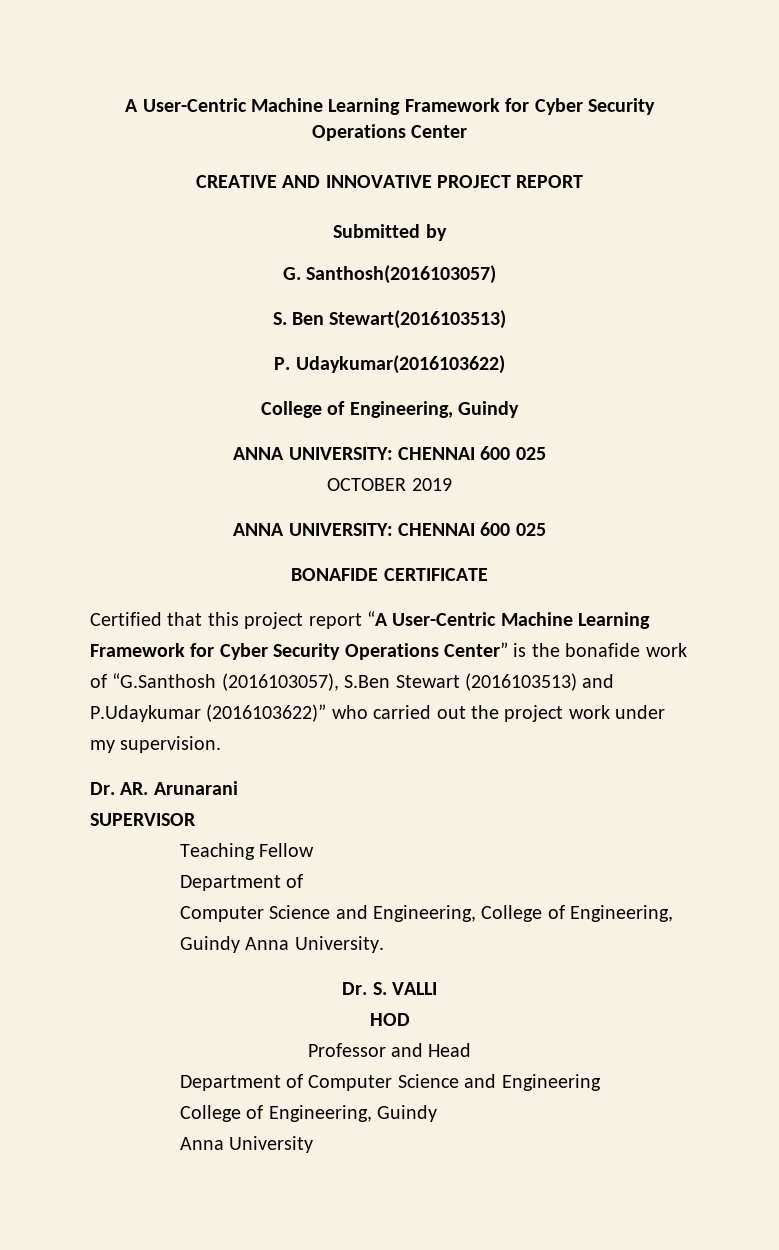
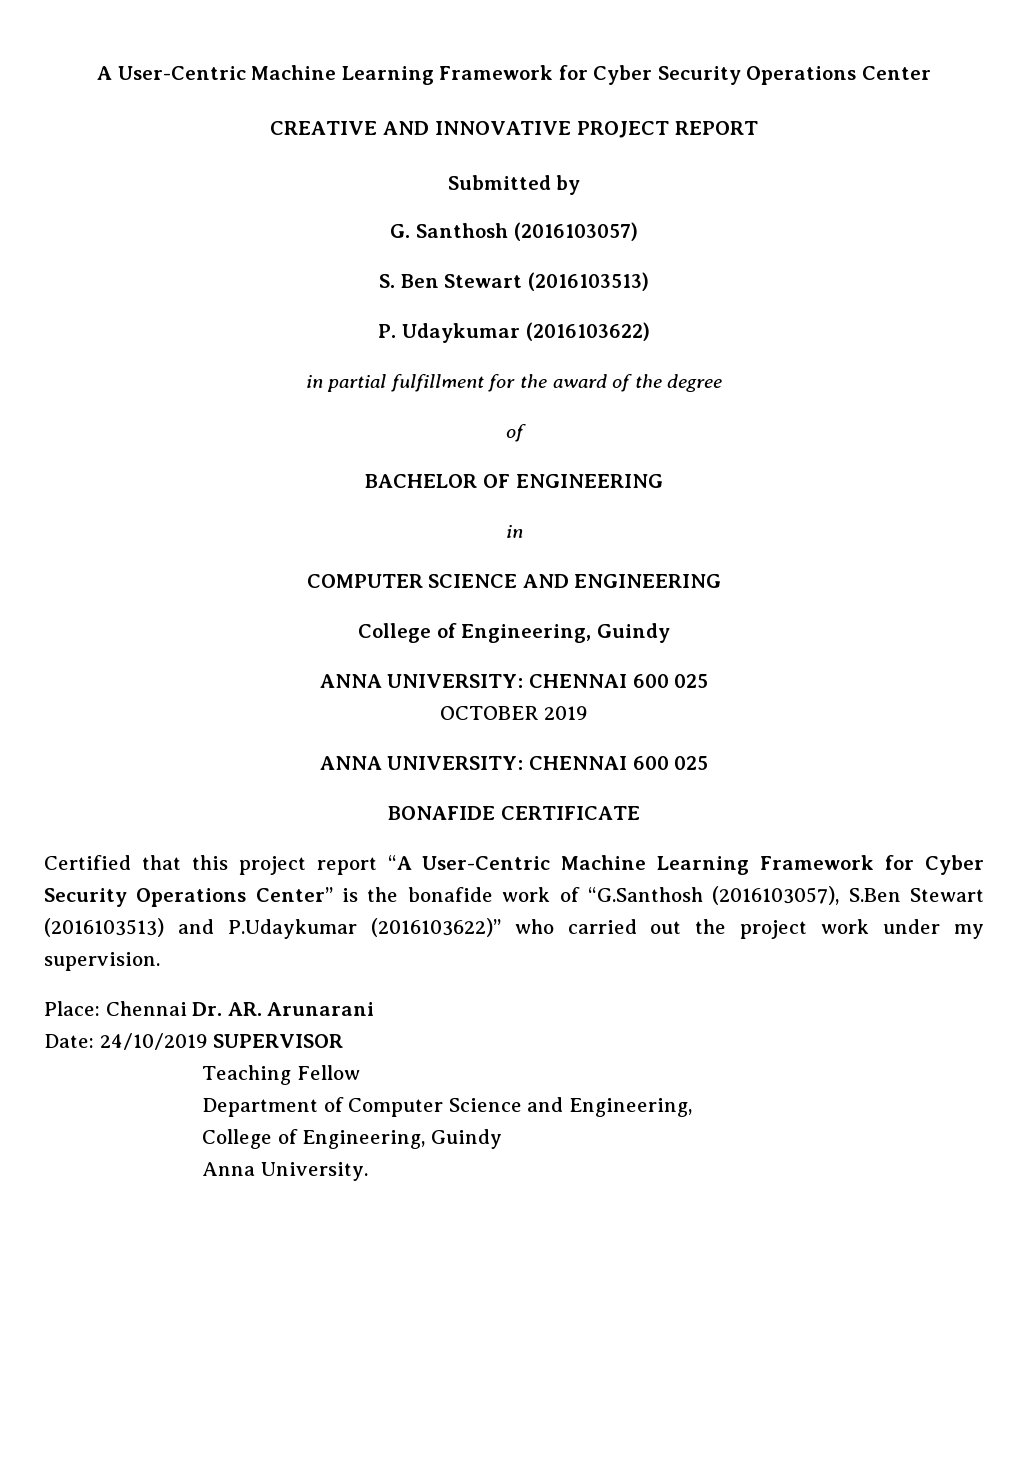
- G. Santhosh(2016103057)
+ G. Santhosh (2016103057)
- S. Ben Stewart(2016103513)
+ S. Ben Stewart (2016103513)
- P. Udaykumar(2016103622)
+ P. Udaykumar (2016103622)
+ in partial fulfillment for the award of the degree
+ of
+ BACHELOR OF ENGINEERING
+ in
+ COMPUTER SCIENCE AND ENGINEERING
- Dr. AR. Arunarani
+ Place: Chennai Dr. AR. Arunarani
- SUPERVISOR
+ Date: 24/10/2019 SUPERVISOR
  Teaching Fellow
- Department of
- Computer Science and Engineering, College of Engineering, Guindy Anna University.
- Dr. S. VALLI
- HOD
- Professor and Head
- Department of Computer Science and Engineering
+ Department of Computer Science and Engineering,
- Anna University
+ Anna University.

